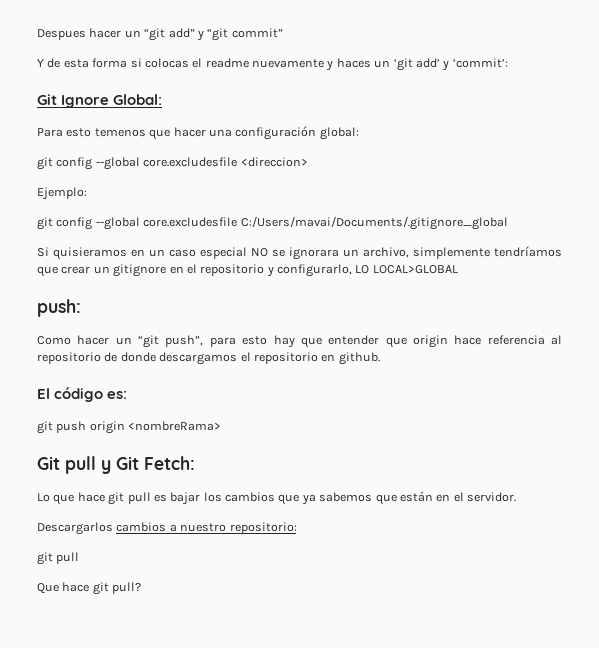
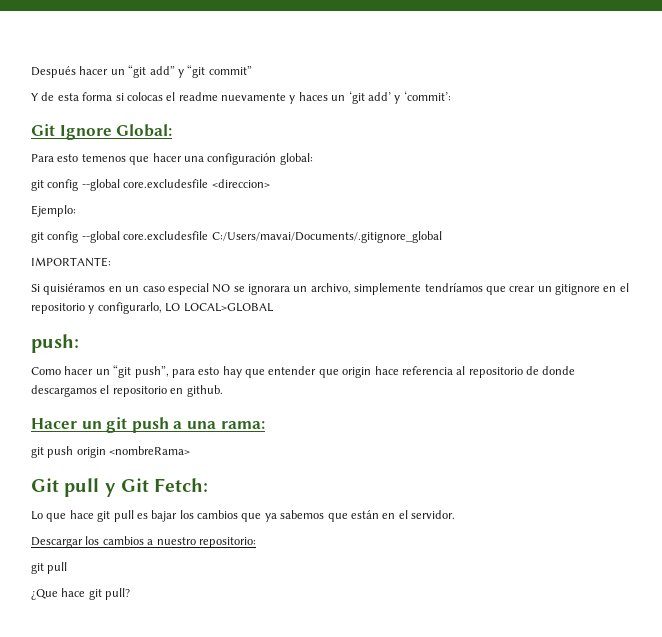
- Despues hacer un “git add” y “git commit”
+ Después hacer un “git add” y “git commit”
+ IMPORTANTE:
- Si quisieramos en un caso especial NO se ignorara un archivo, simplemente tendríamos que crear un gitignore en el repositorio y configurarlo, LO LOCAL>GLOBAL
+ Si quisiéramos en un caso especial NO se ignorara un archivo, simplemente tendríamos que crear un gitignore en el repositorio y configurarlo, LO LOCAL>GLOBAL
- El código es:
+ Hacer un git push a una rama:
- Descargarlos cambios a nuestro repositorio:
+ Descargar los cambios a nuestro repositorio:
- Que hace git pull?
+ ¿Que hace git pull?

